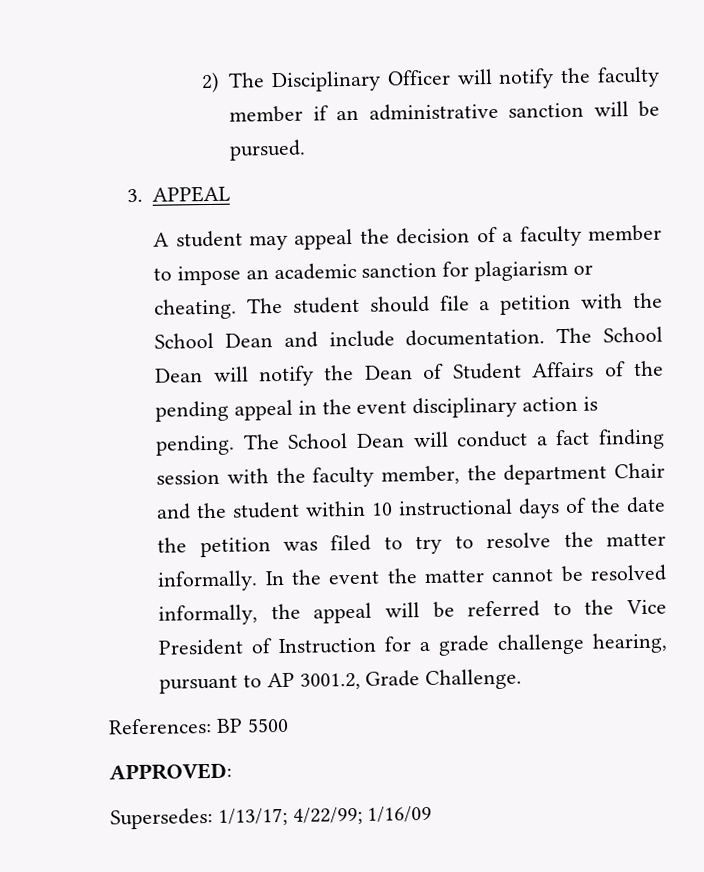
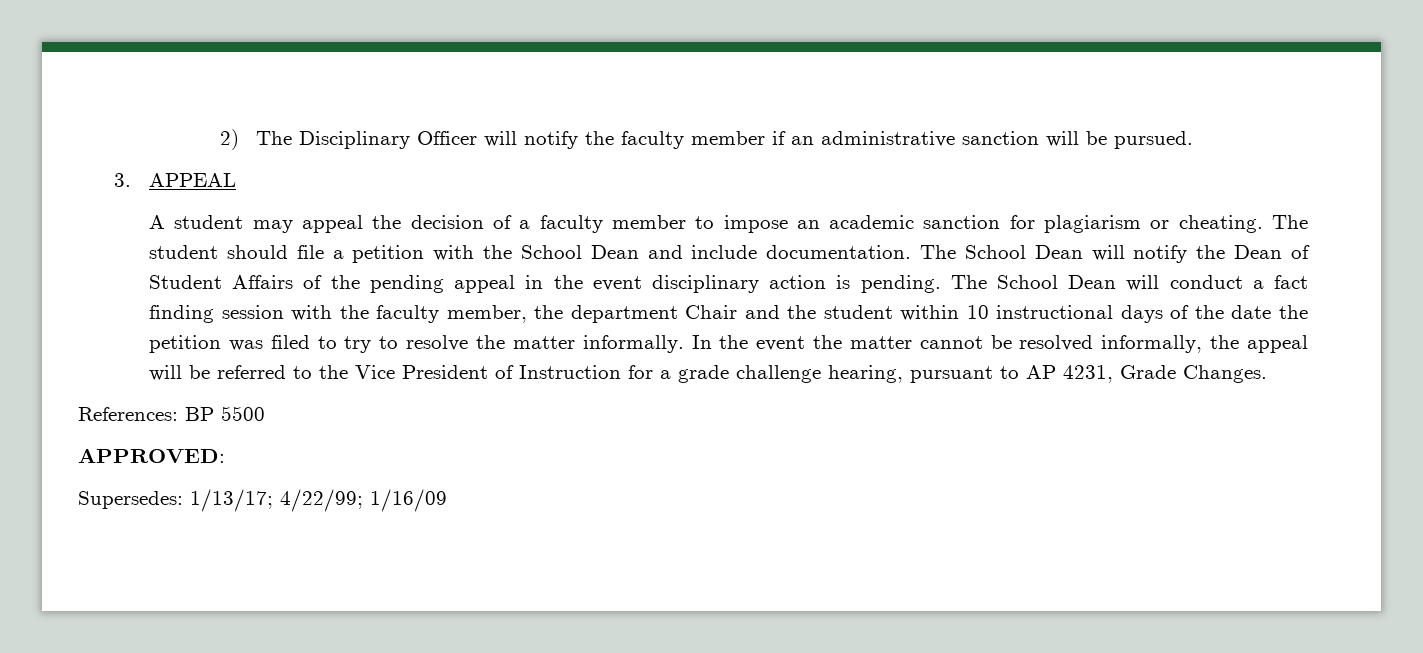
- In the event the matter cannot be resolved informally, the appeal will be referred to the Vice President of Instruction for a grade challenge hearing, pursuant to AP 3001.2, Grade Challenge.
+ In the event the matter cannot be resolved informally, the appeal will be referred to the Vice President of Instruction for a grade challenge hearing, pursuant to AP 4231, Grade Changes.

